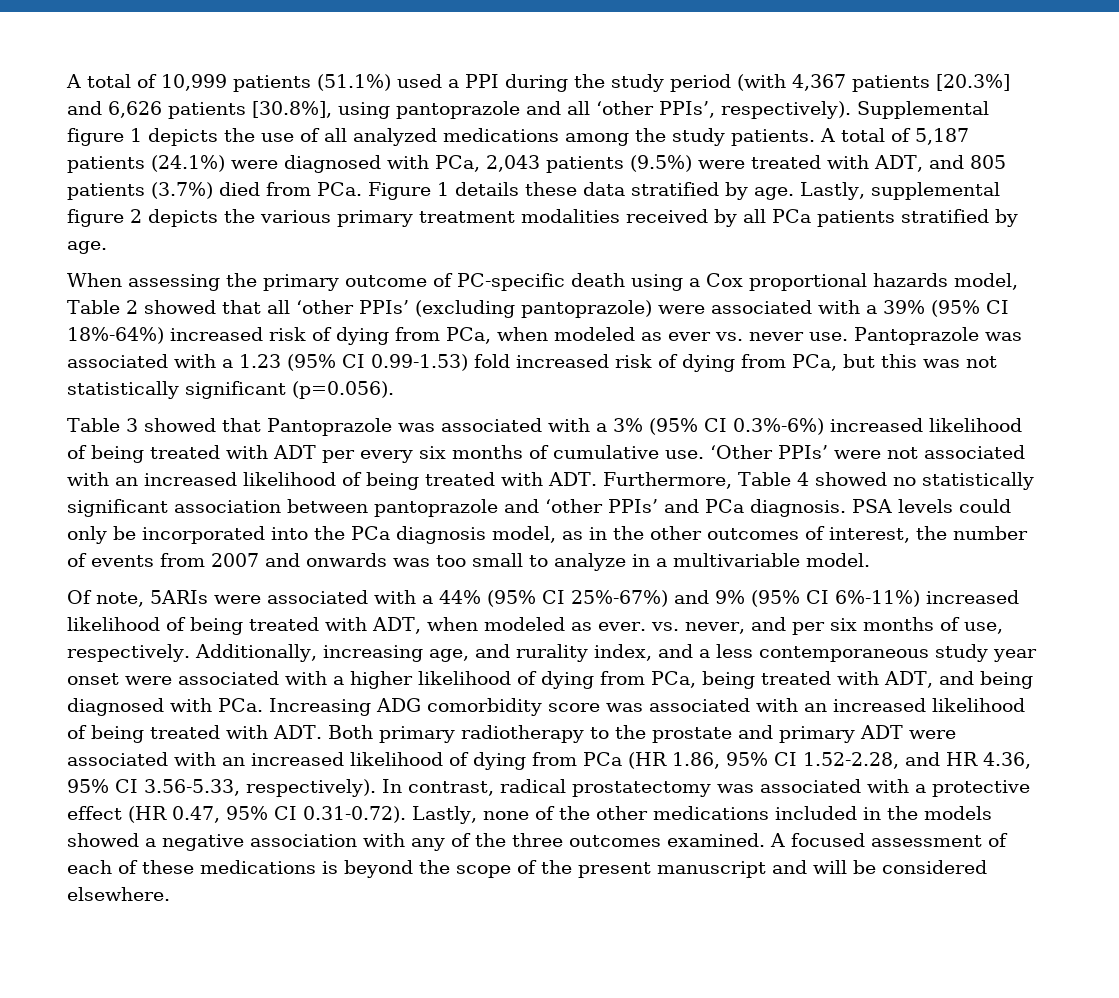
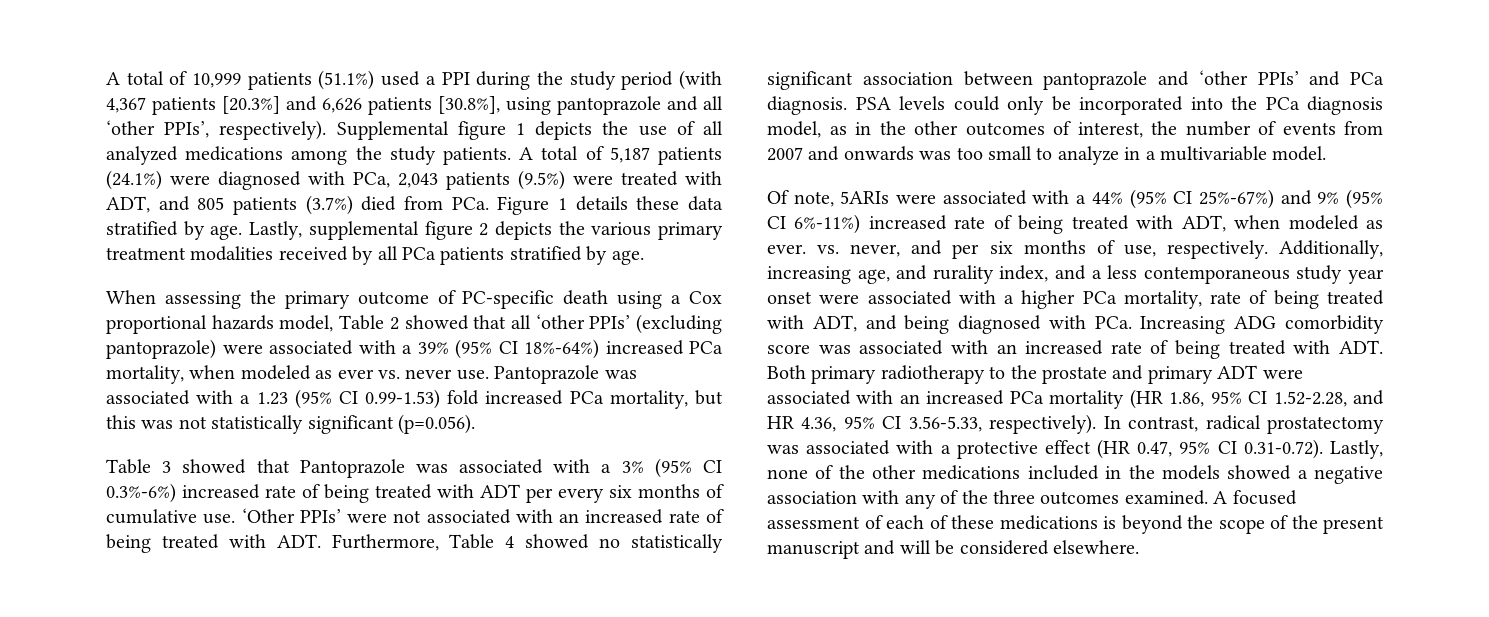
- When assessing the primary outcome of PC-specific death using a Cox proportional hazards model, Table 2 showed that all ‘other PPIs’ (excluding pantoprazole) were associated with a 39% (95% CI 18%-64%) increased risk of dying from PCa, when modeled as ever vs. never use.
+ When assessing the primary outcome of PC-specific death using a Cox proportional hazards model, Table 2 showed that all ‘other PPIs’ (excluding pantoprazole) were associated with a 39% (95% CI 18%-64%) increased PCa mortality, when modeled as ever vs. never use.
- Pantoprazole was associated with a 1.23 (95% CI 0.99-1.53) fold increased risk of dying from PCa, but this was not statistically significant (p=0.056).
+ Pantoprazole was associated with a 1.23 (95% CI 0.99-1.53) fold increased PCa mortality, but this was not statistically significant (p=0.056).
- Table 3 showed that Pantoprazole was associated with a 3% (95% CI 0.3%-6%) increased likelihood of being treated with ADT per every six months of cumulative use.
+ Table 3 showed that Pantoprazole was associated with a 3% (95% CI 0.3%-6%) increased rate of being treated with ADT per every six months of cumulative use.
- ‘Other PPIs’ were not associated with an increased likelihood of being treated with ADT. Furthermore, Table 4 showed no statistically significant association between pantoprazole and ‘other PPIs’ and PCa diagnosis.
+ ‘Other PPIs’ were not associated with an increased rate of being treated with ADT. Furthermore, Table 4 showed no statistically significant association between pantoprazole and ‘other PPIs’ and PCa diagnosis.
- Of note, 5ARIs were associated with a 44% (95% CI 25%-67%) and 9% (95% CI 6%-11%) increased likelihood of being treated with ADT, when modeled as ever. vs. never, and per six months of use, respectively.
+ Of note, 5ARIs were associated with a 44% (95% CI 25%-67%) and 9% (95% CI 6%-11%) increased rate of being treated with ADT, when modeled as ever. vs. never, and per six months of use, respectively.
- Additionally, increasing age, and rurality index, and a less contemporaneous study year onset were associated with a higher likelihood of dying from PCa, being treated with ADT, and being diagnosed with PCa. Increasing ADG comorbidity score was associated with an increased likelihood of being treated with ADT. Both primary radiotherapy to the prostate and primary ADT were associated with an increased likelihood of dying from PCa (HR 1.86, 95% CI 1.52-2.28, and HR 4.36, 95% CI 3.56-5.33, respectively).
+ Additionally, increasing age, and rurality index, and a less contemporaneous study year onset were associated with a higher PCa mortality, rate of being treated with ADT, and being diagnosed with PCa. Increasing ADG comorbidity score was associated with an increased rate of being treated with ADT. Both primary radiotherapy to the prostate and primary ADT were associated with an increased PCa mortality (HR 1.86, 95% CI 1.52-2.28, and HR 4.36, 95% CI 3.56-5.33, respectively).

